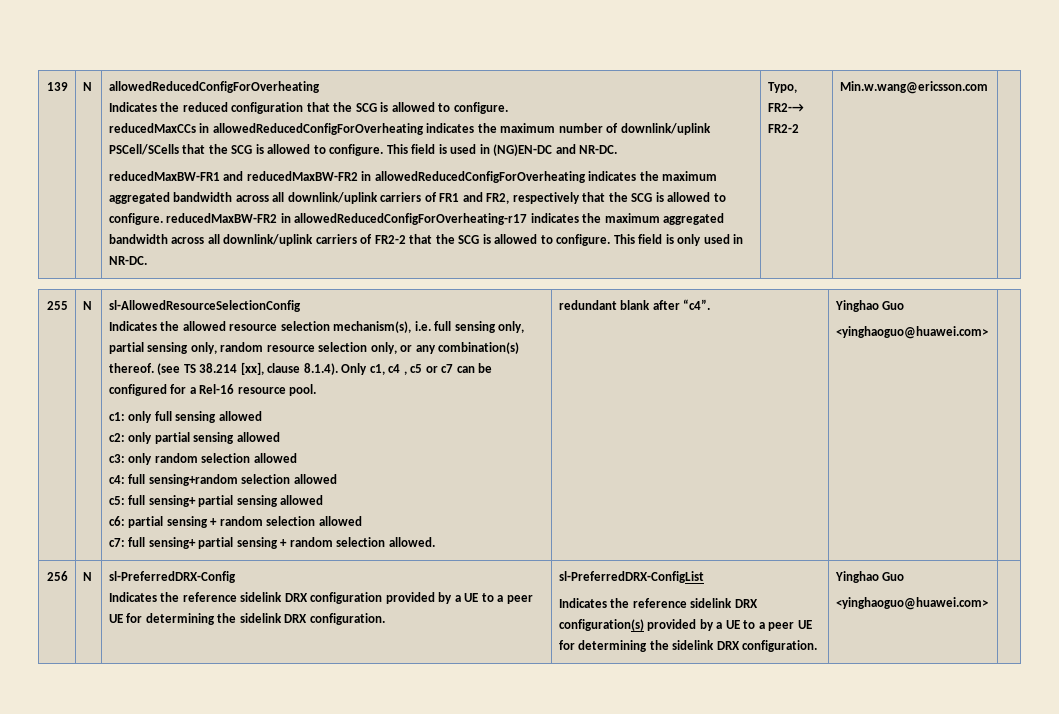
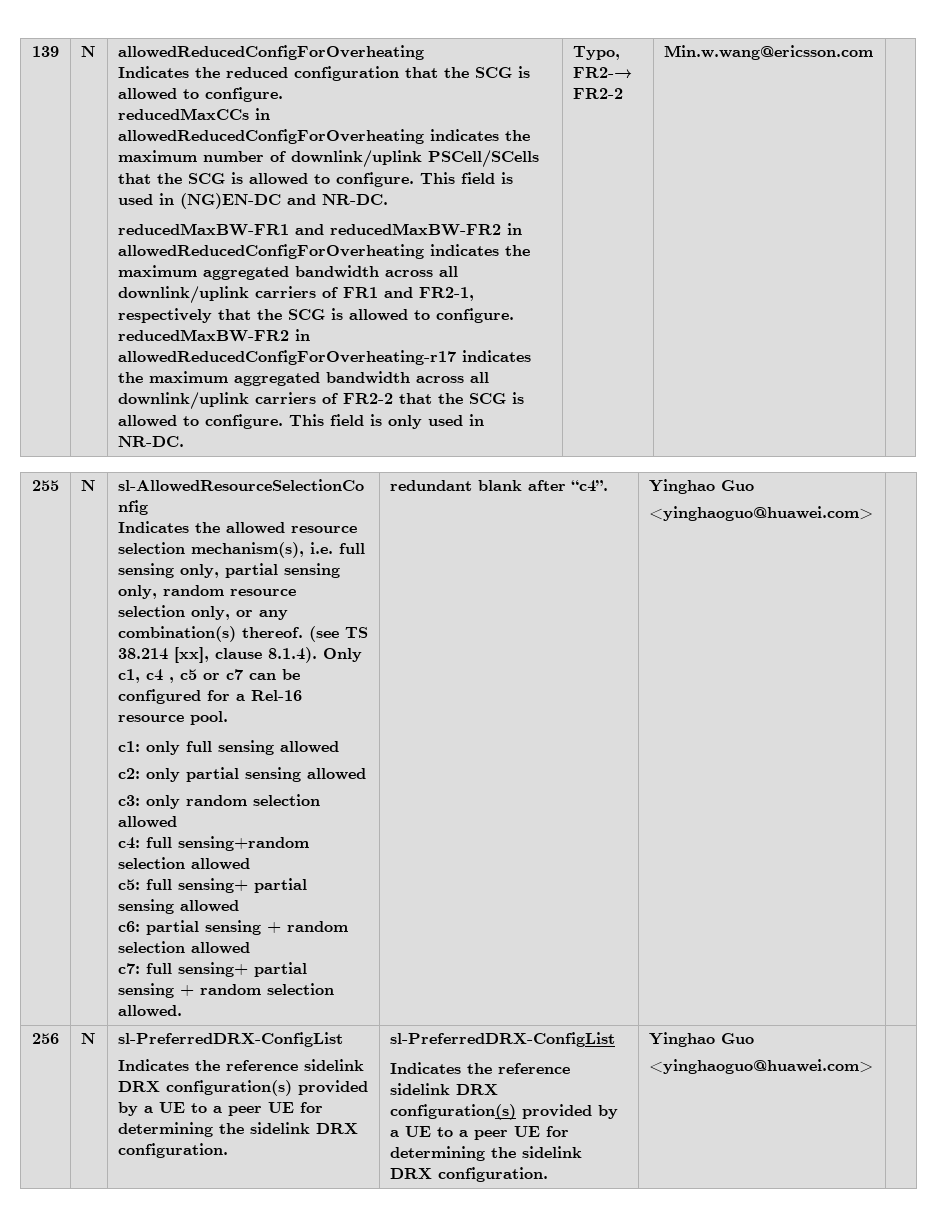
- reducedMaxBW-FR1 and reducedMaxBW-FR2 in allowedReducedConfigForOverheating indicates the maximum aggregated bandwidth across all downlink/uplink carriers of FR1 and FR2, respectively that the SCG is allowed to configure. reducedMaxBW-FR2 in allowedReducedConfigForOverheating-r17 indicates the maximum aggregated bandwidth across all downlink/uplink carriers of FR2-2 that the SCG is allowed to configure.
+ reducedMaxBW-FR1 and reducedMaxBW-FR2 in allowedReducedConfigForOverheating indicates the maximum aggregated bandwidth across all downlink/uplink carriers of FR1 and FR2-1, respectively that the SCG is allowed to configure. reducedMaxBW-FR2 in allowedReducedConfigForOverheating-r17 indicates the maximum aggregated bandwidth across all downlink/uplink carriers of FR2-2 that the SCG is allowed to configure.
- N | sl-PreferredDRX-Config
- Indicates the reference sidelink DRX configuration provided by a UE to a peer UE for determining the sidelink DRX configuration.
+ N | sl-PreferredDRX-ConfigList
+ Indicates the reference sidelink DRX configuration(s) provided by a UE to a peer UE for determining the sidelink DRX configuration.

